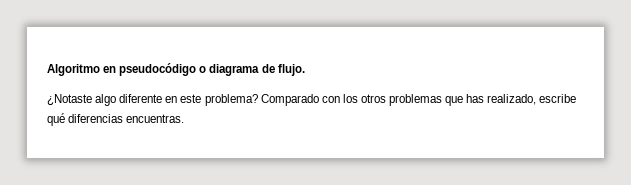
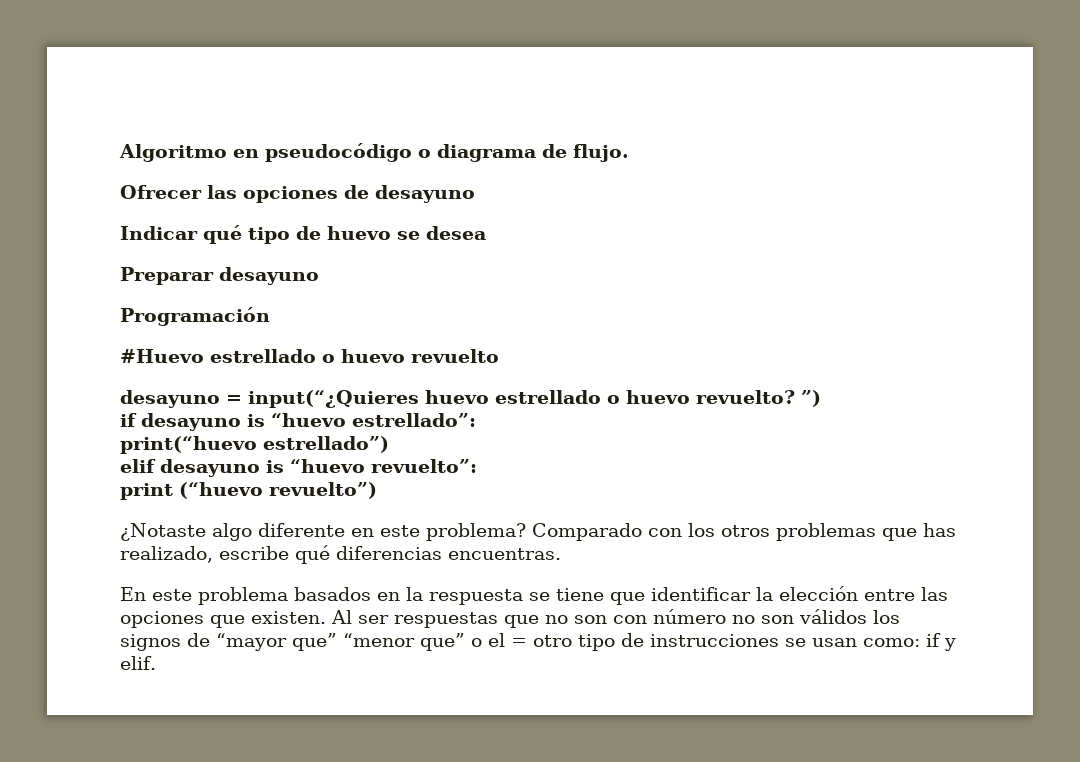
+ Ofrecer las opciones de desayuno
+ Indicar qué tipo de huevo se desea
+ Preparar desayuno
+ Programación
+ #Huevo estrellado o huevo revuelto
+ desayuno = input(“¿Quieres huevo estrellado o huevo revuelto? ”)
+ if desayuno is “huevo estrellado”:
+ print(“huevo estrellado”)
+ elif desayuno is “huevo revuelto”:
+ print (“huevo revuelto”)
+ En este problema basados en la respuesta se tiene que identificar la elección entre las opciones que existen. Al ser respuestas que no son con número no son válidos los signos de “mayor que” “menor que” o el = otro tipo de instrucciones se usan como: if y elif.

